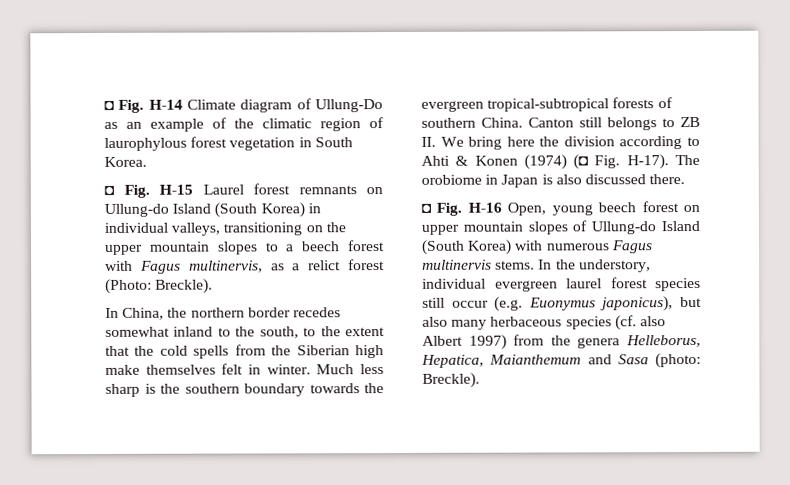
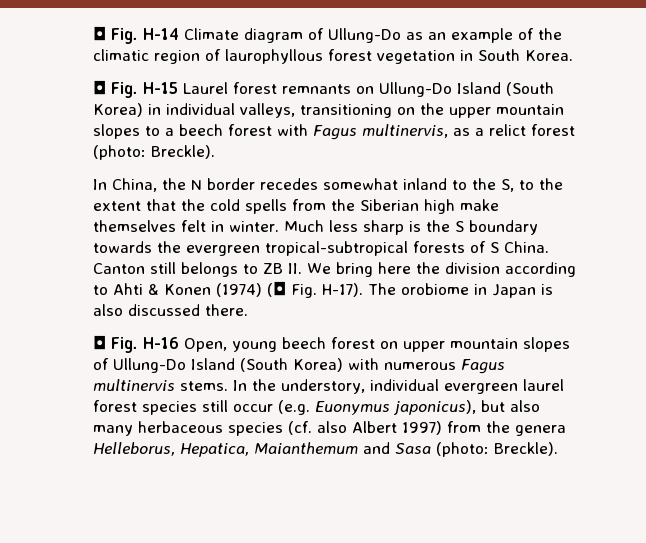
- ◘ Fig. H-14 Climate diagram of Ullung-Do as an example of the climatic region of laurophylous forest vegetation in South Korea.
+ ◘ Fig. H-14 Climate diagram of Ullung-Do as an example of the climatic region of laurophyllous forest vegetation in South Korea.
- ◘ Fig. H-15 Laurel forest remnants on Ullung-do Island (South Korea) in individual valleys, transitioning on the upper mountain slopes to a beech forest with Fagus multinervis, as a relict forest (Photo: Breckle).
+ ◘ Fig. H-15 Laurel forest remnants on Ullung-Do Island (South Korea) in individual valleys, transitioning on the upper mountain slopes to a beech forest with Fagus multinervis, as a relict forest (photo: Breckle).
- In China, the northern border recedes somewhat inland to the south, to the extent that the cold spells from the Siberian high make themselves felt in winter.
+ In China, the N border recedes somewhat inland to the S, to the extent that the cold spells from the Siberian high make themselves felt in winter.
- Much less sharp is the southern boundary towards the evergreen tropical-subtropical forests of southern China.
+ Much less sharp is the S boundary towards the evergreen tropical-subtropical forests of S China.
- ◘ Fig. H-16 Open, young beech forest on upper mountain slopes of Ullung-do Island (South Korea) with numerous Fagus multinervis stems.
+ ◘ Fig. H-16 Open, young beech forest on upper mountain slopes of Ullung-Do Island (South Korea) with numerous Fagus multinervis stems.

